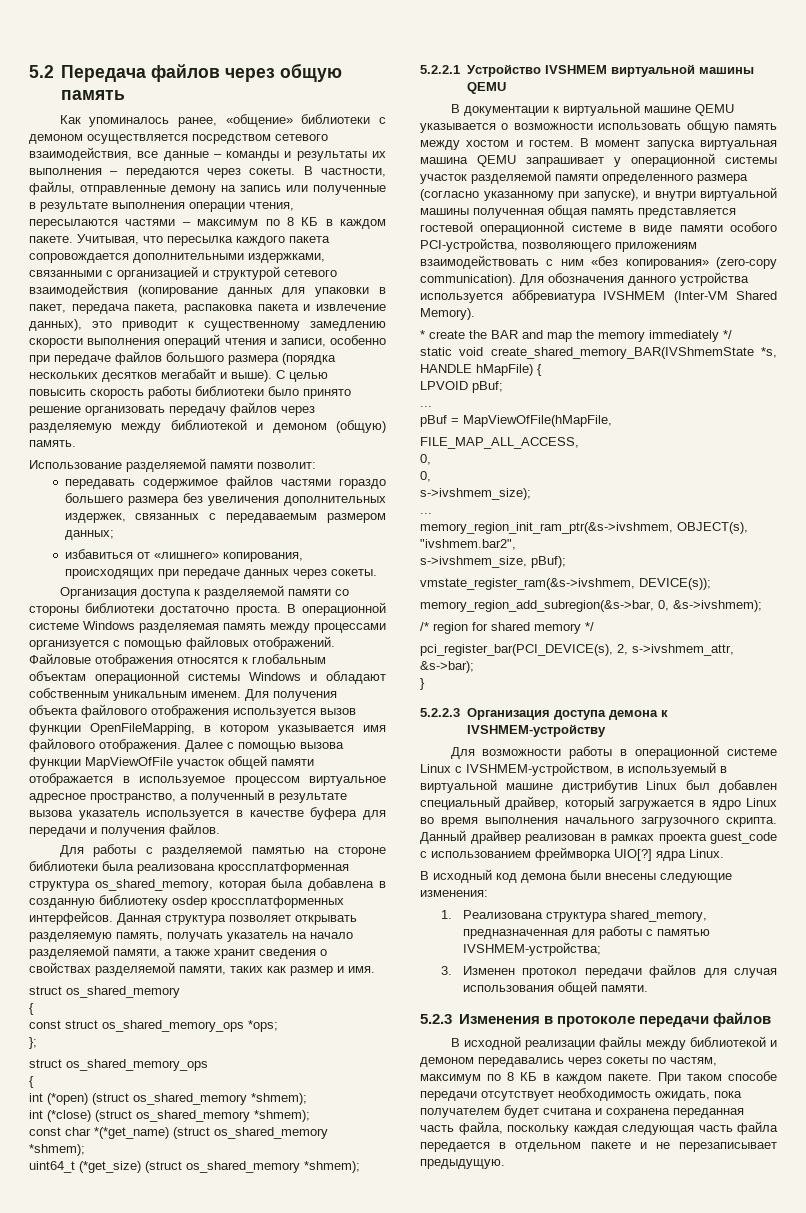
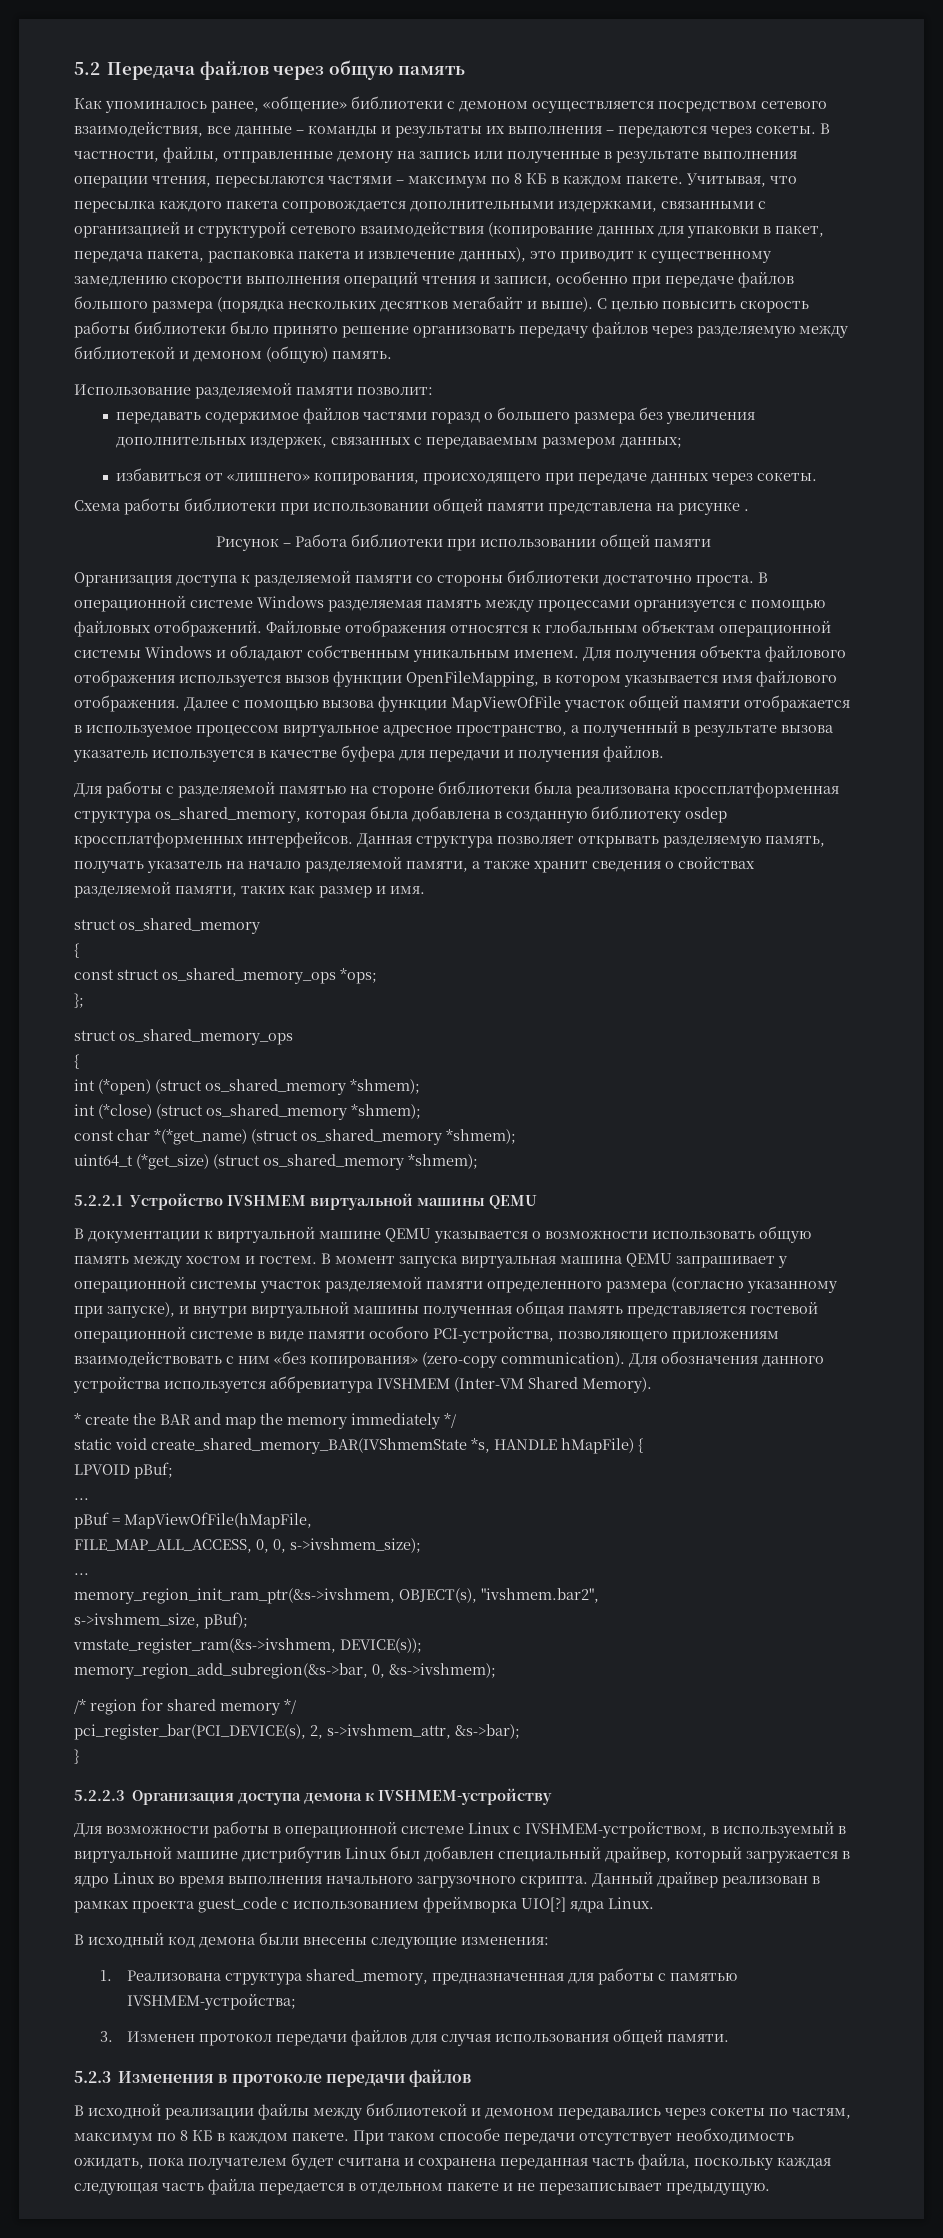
- передавать содержимое файлов частями гораздо большего размера без увеличения дополнительных издержек, связанных с передаваемым размером данных;
+ передавать содержимое файлов частями горазд о большего размера без увеличения дополнительных издержек, связанных с передаваемым размером данных;
- избавиться от «лишнего» копирования, происходящих при передаче данных через сокеты.
+ избавиться от «лишнего» копирования, происходящего при передаче данных через сокеты.
+ Схема работы библиотеки при использовании общей памяти представлена на рисунке .
+ Рисунок – Работа библиотеки при использовании общей памяти
- FILE_MAP_ALL_ACCESS,
- 0,
- 0,
- s->ivshmem_size);
+ FILE_MAP_ALL_ACCESS, 0, 0, s->ivshmem_size);

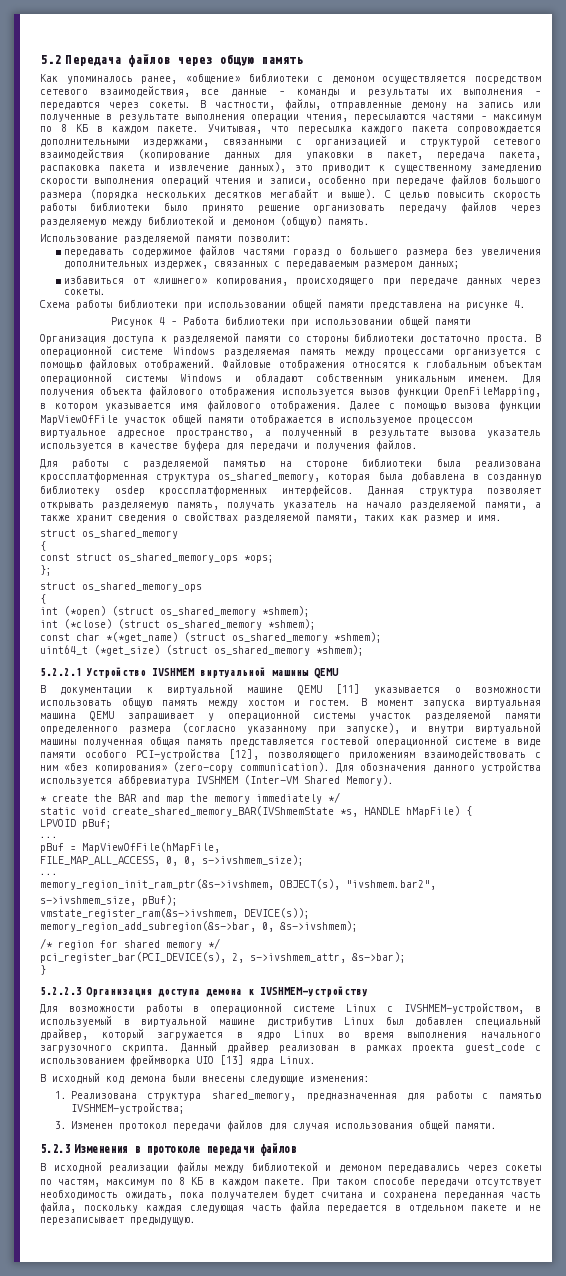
- Схема работы библиотеки при использовании общей памяти представлена на рисунке .
+ Схема работы библиотеки при использовании общей памяти представлена на рисунке 4.
- Рисунок – Работа библиотеки при использовании общей памяти
+ Рисунок 4 – Работа библиотеки при использовании общей памяти
- В документации к виртуальной машине QEMU указывается о возможности использовать общую память между хостом и гостем.
+ В документации к виртуальной машине QEMU [11] указывается о возможности использовать общую память между хостом и гостем.
- В момент запуска виртуальная машина QEMU запрашивает у операционной системы участок разделяемой памяти определенного размера (согласно указанному при запуске), и внутри виртуальной машины полученная общая память представляется гостевой операционной системе в виде памяти особого PCI-устройства, позволяющего приложениям взаимодействовать с ним «без копирования» (zero-copy communication).
+ В момент запуска виртуальная машина QEMU запрашивает у операционной системы участок разделяемой памяти определенного размера (согласно указанному при запуске), и внутри виртуальной машины полученная общая память представляется гостевой операционной системе в виде памяти особого PCI-устройства [12], позволяющего приложениям взаимодействовать с ним «без копирования» (zero-copy communication).
- Данный драйвер реализован в рамках проекта guest_code с использованием фреймворка UIO[?] ядра Linux.
+ Данный драйвер реализован в рамках проекта guest_code с использованием фреймворка UIO [13] ядра Linux.

